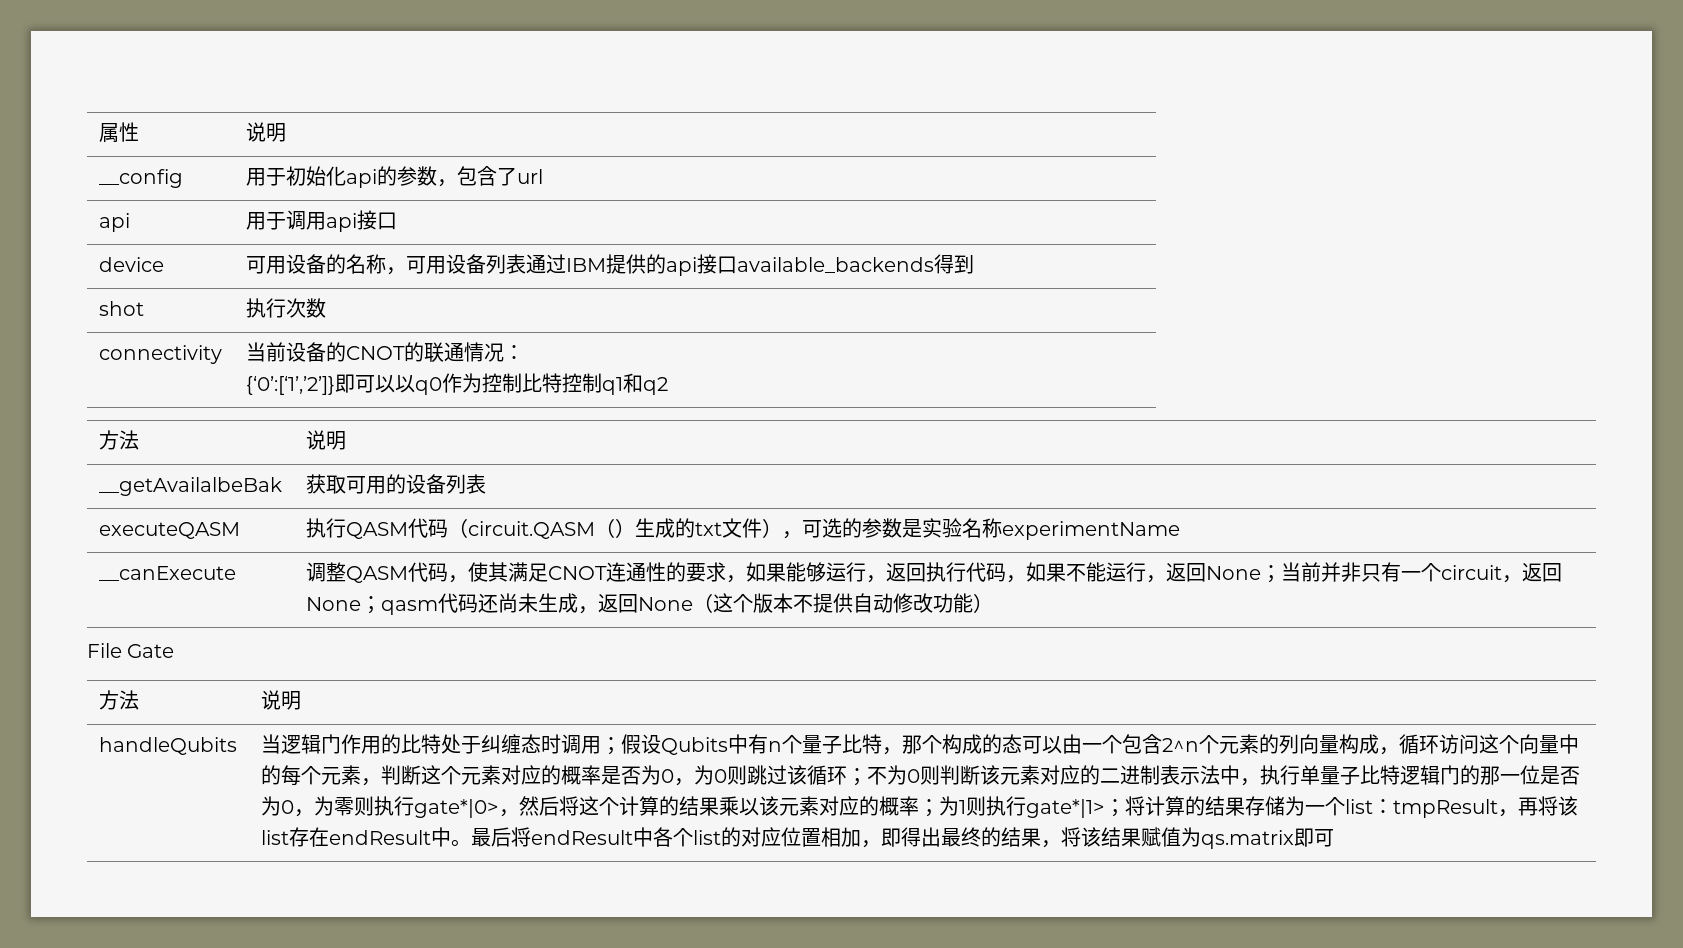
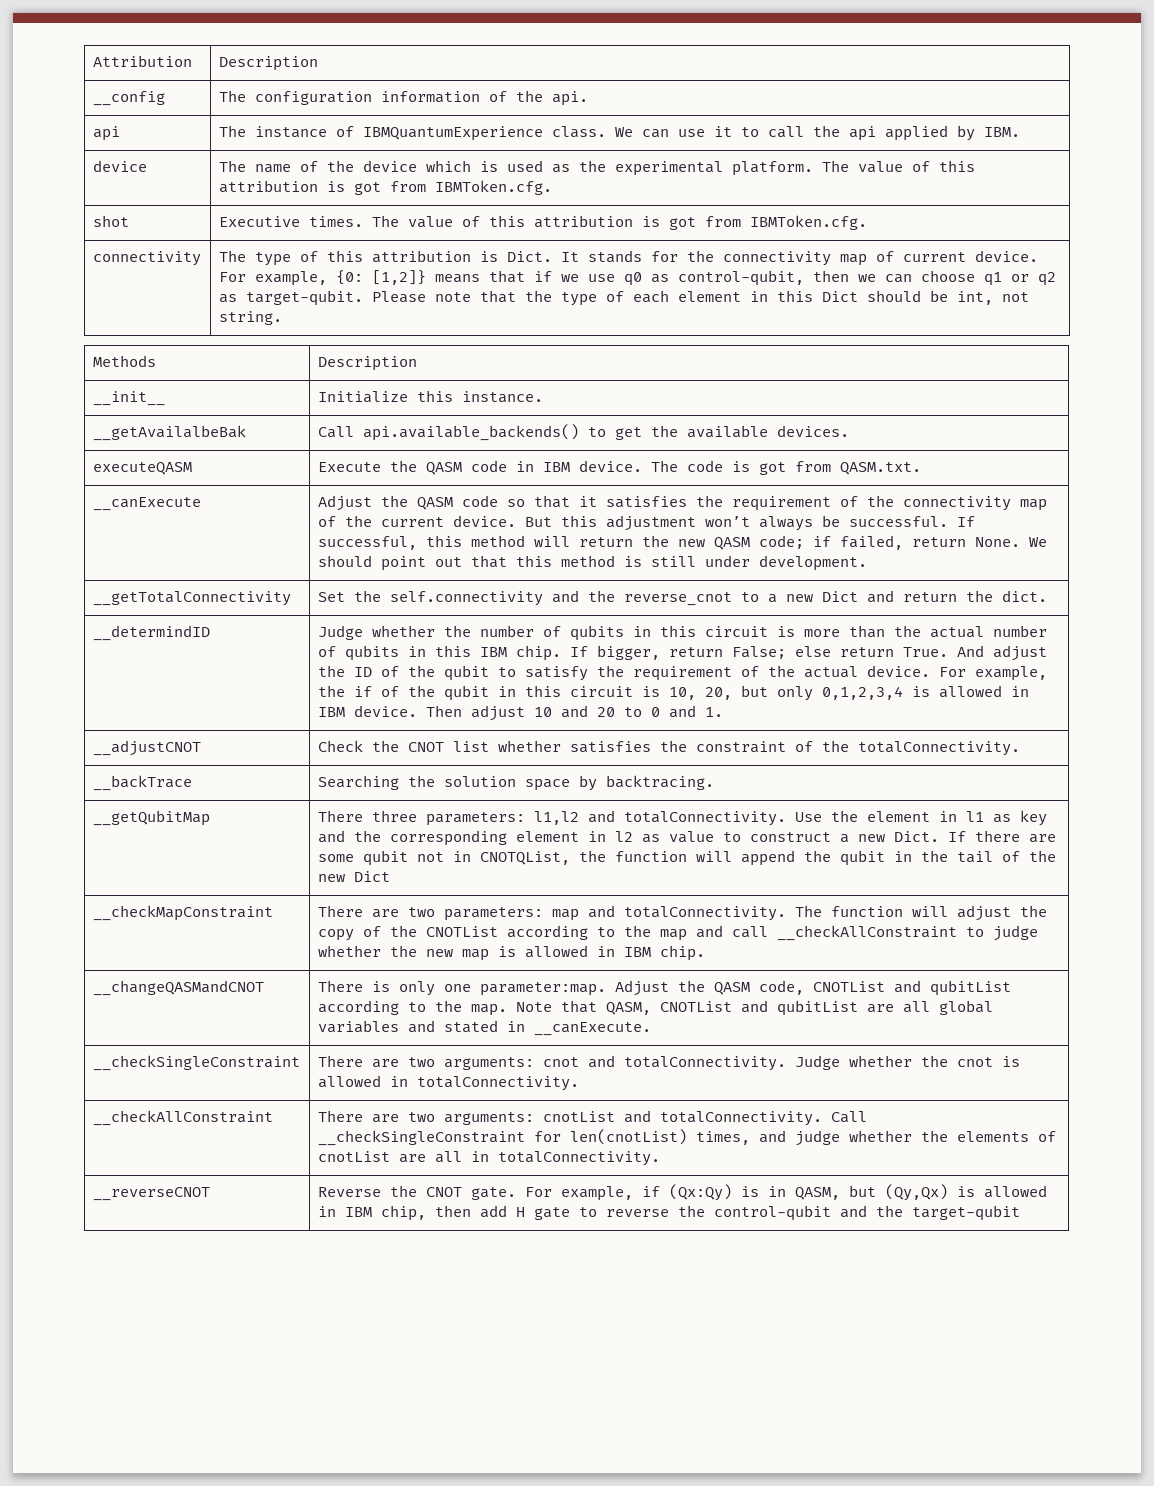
- 属性 | 说明
+ Attribution | Description
- __config | 用于初始化api的参数，包含了url
- api | 用于调用api接口
- device | 可用设备的名称，可用设备列表通过IBM提供的api接口available_backends得到
- shot | 执行次数
- connectivity | 当前设备的CNOT的联通情况：
- {‘0’:[‘1’,’2’]}即可以以q0作为控制比特控制q1和q2
- 方法 | 说明
- __getAvailalbeBak | 获取可用的设备列表
- executeQASM | 执行QASM代码（circuit.QASM（）生成的txt文件），可选的参数是实验名称experimentName
- __canExecute | 调整QASM代码，使其满足CNOT连通性的要求，如果能够运行，返回执行代码，如果不能运行，返回None；当前并非只有一个circuit，返回None；qasm代码还尚未生成，返回None（这个版本不提供自动修改功能）
- File Gate
- 方法 | 说明
- handleQubits | 当逻辑门作用的比特处于纠缠态时调用；假设Qubits中有n个量子比特，那个构成的态可以由一个包含2^n个元素的列向量构成，循环访问这个向量中的每个元素，判断这个元素对应的概率是否为0，为0则跳过该循环；不为0则判断该元素对应的二进制表示法中，执行单量子比特逻辑门的那一位是否为0，为零则执行gate*|0>，然后将这个计算的结果乘以该元素对应的概率；为1则执行gate*|1>；将计算的结果存储为一个list：tmpResult，再将该list存在endResult中。最后将endResult中各个list的对应位置相加，即得出最终的结果，将该结果赋值为qs.matrix即可
+ __config | The configuration information of the api.
+ api | The instance of IBMQuantumExperience class. We can use it to call the api applied by IBM.
+ device | The name of the device which is used as the experimental platform. The value of this attribution is got from IBMToken.cfg.
+ shot | Executive times. The value of this attribution is got from IBMToken.cfg.
+ connectivity | The type of this attribution is Dict. It stands for the connectivity map of current device. For example, {0: [1,2]} means that if we use q0 as control-qubit, then we can choose q1 or q2 as target-qubit. Please note that the type of each element in this Dict should be int, not string.
+ Methods | Description
+ __init__ | Initialize this instance.
+ __getAvailalbeBak | Call api.available_backends() to get the available devices.
+ executeQASM | Execute the QASM code in IBM device. The code is got from QASM.txt.
+ __canExecute | Adjust the QASM code so that it satisfies the requirement of the connectivity map of the current device. But this adjustment won’t always be successful. If successful, this method will return the new QASM code; if failed, return None. We should point out that this method is still under development.
+ __getTotalConnectivity | Set the self.connectivity and the reverse_cnot to a new Dict and return the dict.
+ __determindID | Judge whether the number of qubits in this circuit is more than the actual number of qubits in this IBM chip. If bigger, return False; else return True. And adjust the ID of the qubit to satisfy the requirement of the actual device. For example, the if of the qubit in this circuit is 10, 20, but only 0,1,2,3,4 is allowed in IBM device. Then adjust 10 and 20 to 0 and 1.
+ __adjustCNOT | Check the CNOT list whether satisfies the constraint of the totalConnectivity.
+ __backTrace | Searching the solution space by backtracing.
+ __getQubitMap | There three parameters: l1,l2 and totalConnectivity. Use the element in l1 as key and the corresponding element in l2 as value to construct a new Dict. If there are some qubit not in CNOTQList, the function will append the qubit in the tail of the new Dict
+ __checkMapConstraint | There are two parameters: map and totalConnectivity. The function will adjust the copy of the CNOTList according to the map and call __checkAllConstraint to judge whether the new map is allowed in IBM chip.
+ __changeQASMandCNOT | There is only one parameter:map. Adjust the QASM code, CNOTList and qubitList according to the map. Note that QASM, CNOTList and qubitList are all global variables and stated in __canExecute.
+ __checkSingleConstraint | There are two arguments: cnot and totalConnectivity. Judge whether the cnot is allowed in totalConnectivity.
+ __checkAllConstraint | There are two arguments: cnotList and totalConnectivity. Call __checkSingleConstraint for len(cnotList) times, and judge whether the elements of cnotList are all in totalConnectivity.
+ __reverseCNOT | Reverse the CNOT gate. For example, if (Qx:Qy) is in QASM, but (Qy,Qx) is allowed in IBM chip, then add H gate to reverse the control-qubit and the target-qubit

